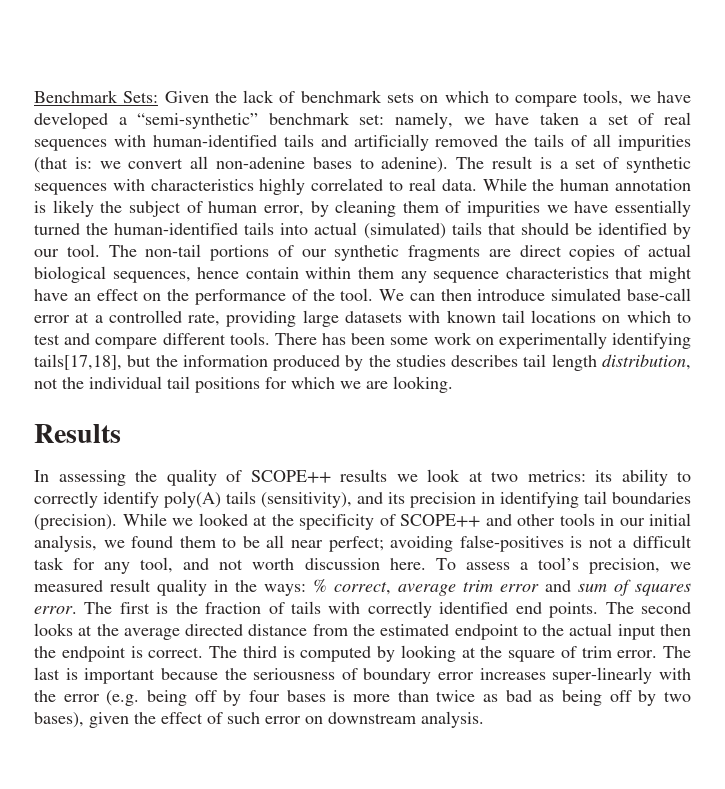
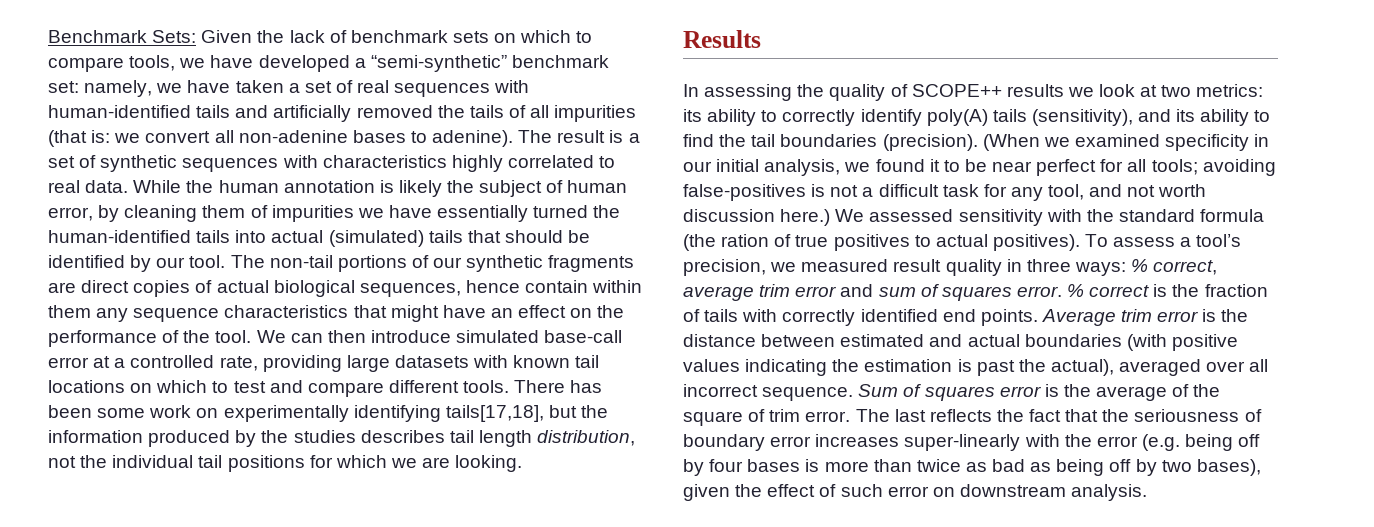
- In assessing the quality of SCOPE++ results we look at two metrics: its ability to correctly identify poly(A) tails (sensitivity), and its precision in identifying tail boundaries (precision). While we looked at the specificity of SCOPE++ and other tools in our initial analysis, we found them to be all near perfect; avoiding false-positives is not a difficult task for any tool, and not worth discussion here.
+ In assessing the quality of SCOPE++ results we look at two metrics: its ability to correctly identify poly(A) tails (sensitivity), and its ability to find the tail boundaries (precision). (When we examined specificity in our initial analysis, we found it to be near perfect for all tools; avoiding false-positives is not a difficult task for any tool, and not worth discussion here.) We assessed sensitivity with the standard formula (the ration of true positives to actual positives).
- To assess a tool’s precision, we measured result quality in the ways: % correct, average trim error and sum of squares error.
+ To assess a tool’s precision, we measured result quality in three ways: % correct, average trim error and sum of squares error.
- The first is the fraction of tails with correctly identified end points.
+ % correct is the fraction of tails with correctly identified end points.
- The second looks at the average directed distance from the estimated endpoint to the actual input then the endpoint is correct. The third is computed by looking at the square of trim error.
+ Average trim error is the distance between estimated and actual boundaries (with positive values indicating the estimation is past the actual), averaged over all incorrect sequence. Sum of squares error is the average of the square of trim error.
- The last is important because the seriousness of boundary error increases super-linearly with the error (e.g. being off by four bases is more than twice as bad as being off by two bases), given the effect of such error on downstream analysis.
+ The last reflects the fact that the seriousness of boundary error increases super-linearly with the error (e.g. being off by four bases is more than twice as bad as being off by two bases), given the effect of such error on downstream analysis.

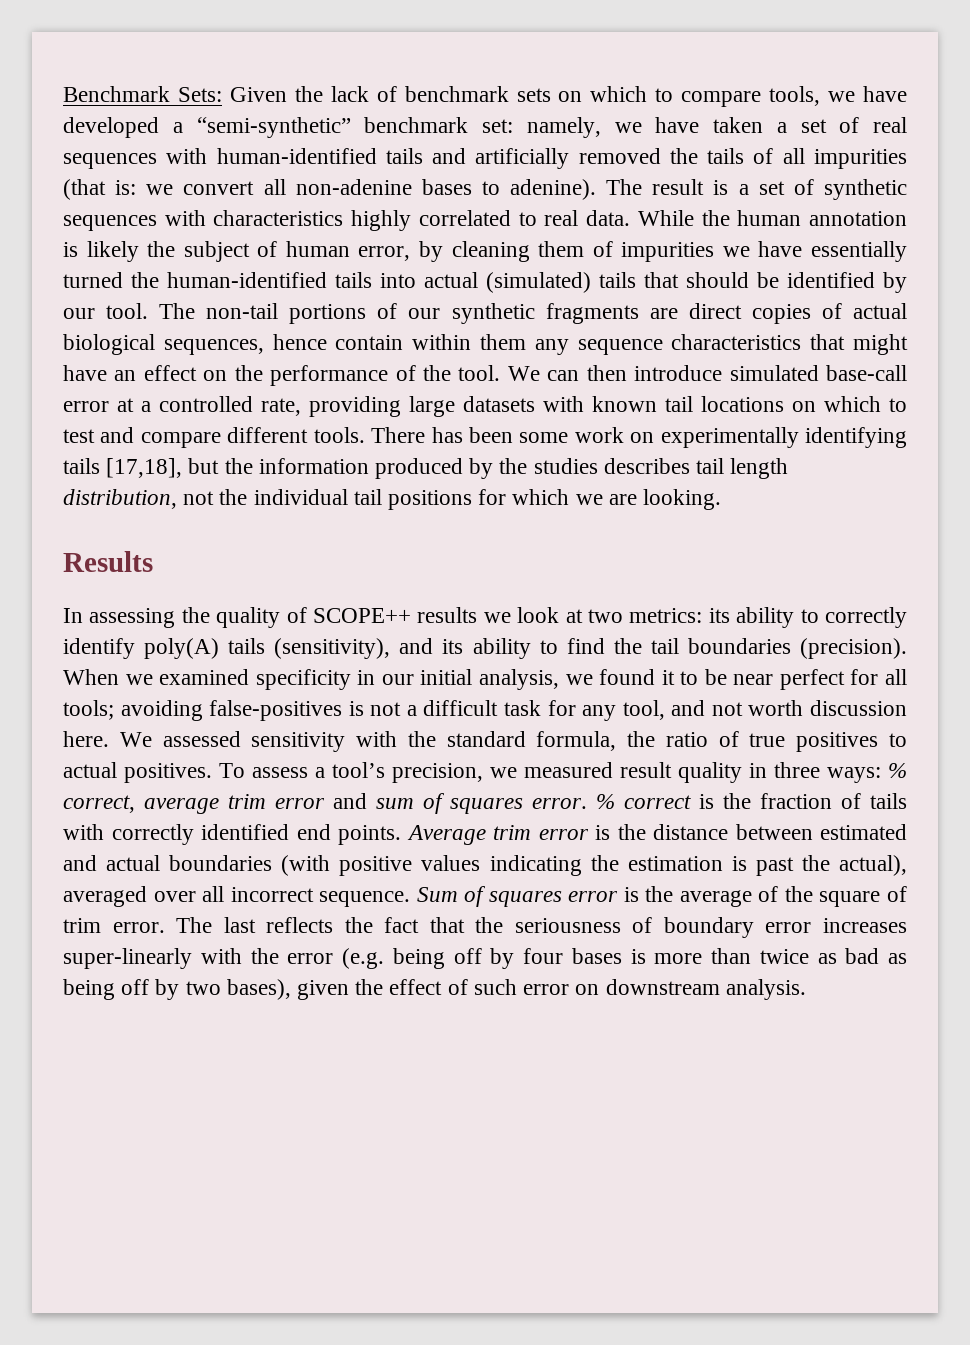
- There has been some work on experimentally identifying tails[17,18], but the information produced by the studies describes tail length distribution, not the individual tail positions for which we are looking.
+ There has been some work on experimentally identifying tails [17,18], but the information produced by the studies describes tail length distribution, not the individual tail positions for which we are looking.
- (When we examined specificity in our initial analysis, we found it to be near perfect for all tools; avoiding false-positives is not a difficult task for any tool, and not worth discussion here.)
+ When we examined specificity in our initial analysis, we found it to be near perfect for all tools; avoiding false-positives is not a difficult task for any tool, and not worth discussion here.
- We assessed sensitivity with the standard formula (the ration of true positives to actual positives).
+ We assessed sensitivity with the standard formula, the ratio of true positives to actual positives.

